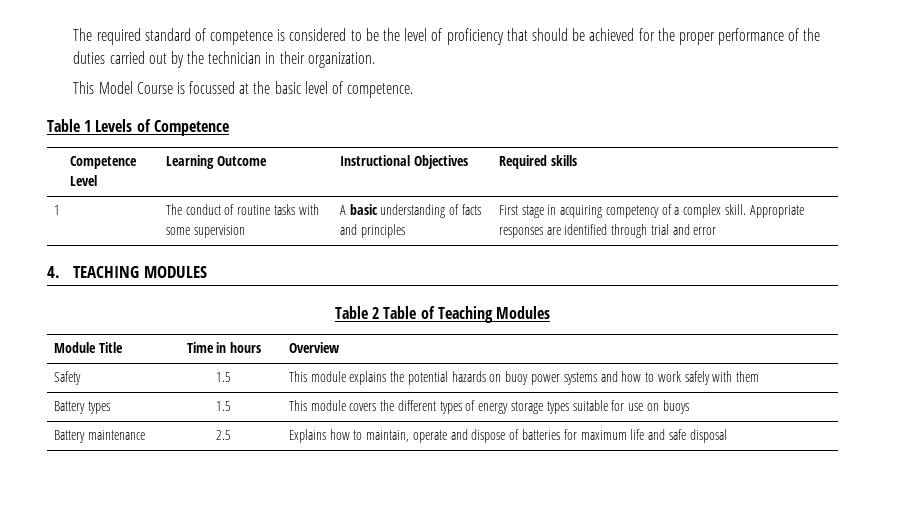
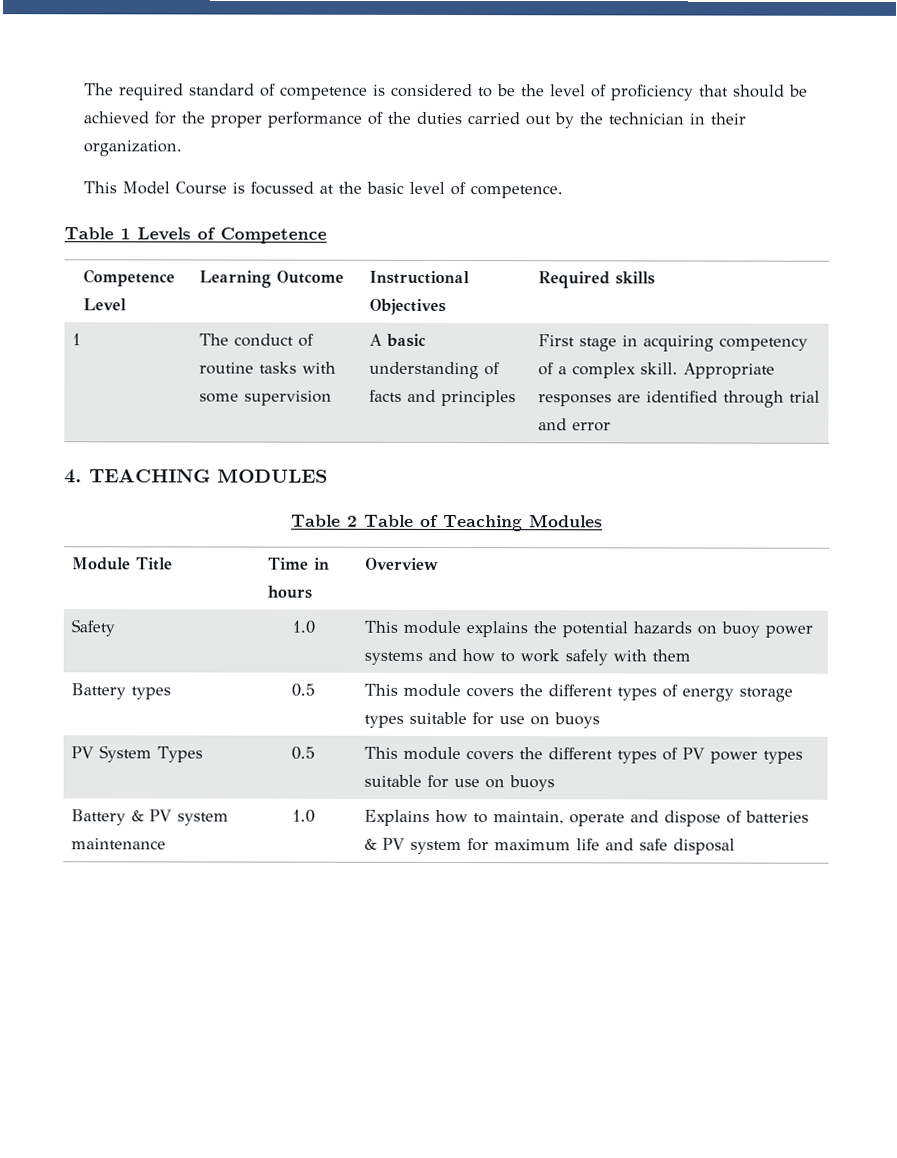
- Safety | 1.5 | This module explains the potential hazards on buoy power systems and how to work safely with them
+ Safety | 1.0 | This module explains the potential hazards on buoy power systems and how to work safely with them
- Battery types | 1.5 | This module covers the different types of energy storage types suitable for use on buoys
+ Battery types | 0.5 | This module covers the different types of energy storage types suitable for use on buoys
- Battery maintenance | 2.5 | Explains how to maintain, operate and dispose of batteries for maximum life and safe disposal
+ PV System Types | 0.5 | This module covers the different types of PV power types suitable for use on buoys
+ Battery & PV system maintenance | 1.0 | Explains how to maintain, operate and dispose of batteries & PV system for maximum life and safe disposal

